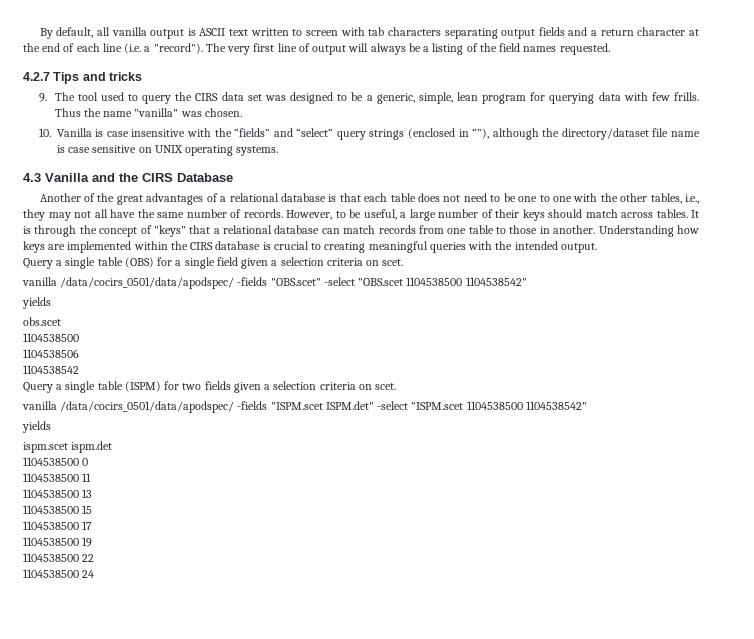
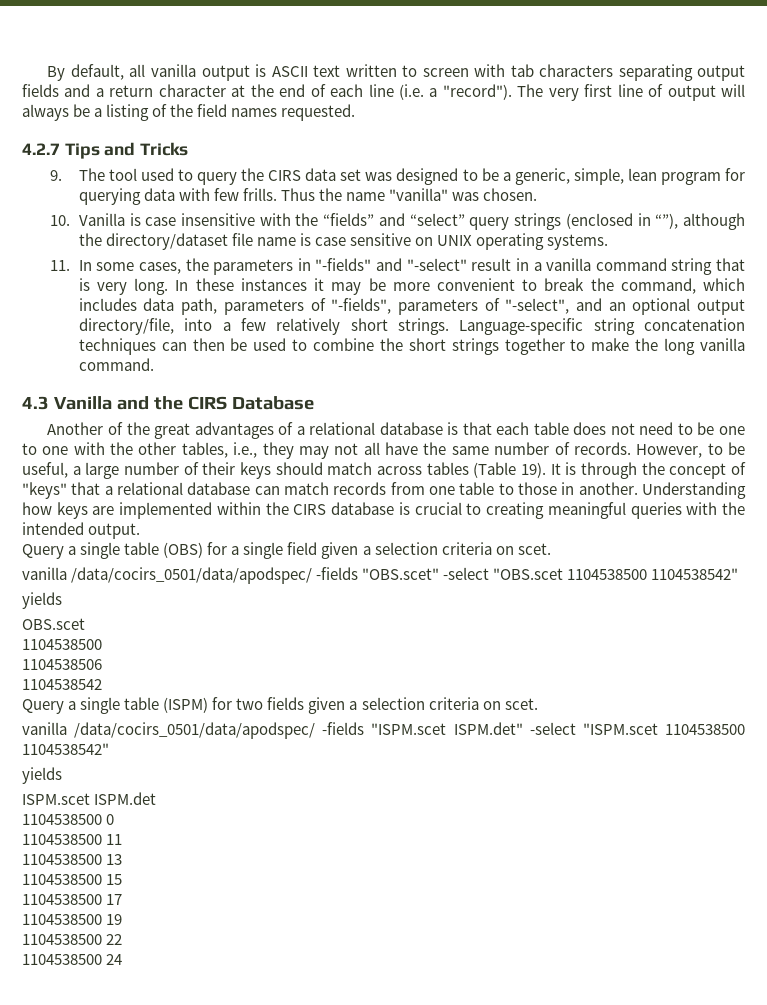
- 4.2.7 Tips and tricks
+ 4.2.7 Tips and Tricks
+ 11. In some cases, the parameters in "-fields" and "-select" result in a vanilla command string that is very long. In these instances it may be more convenient to break the command, which includes data path, parameters of "-fields", parameters of "-select", and an optional output directory/file, into a few relatively short strings. Language-specific string concatenation techniques can then be used to combine the short strings together to make the long vanilla command.
- However, to be useful, a large number of their keys should match across tables.
+ However, to be useful, a large number of their keys should match across tables (Table 19).
- obs.scet
+ OBS.scet
- ispm.scet ispm.det
+ ISPM.scet ISPM.det

